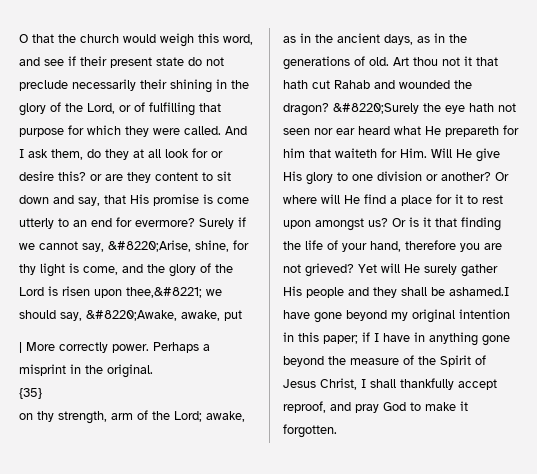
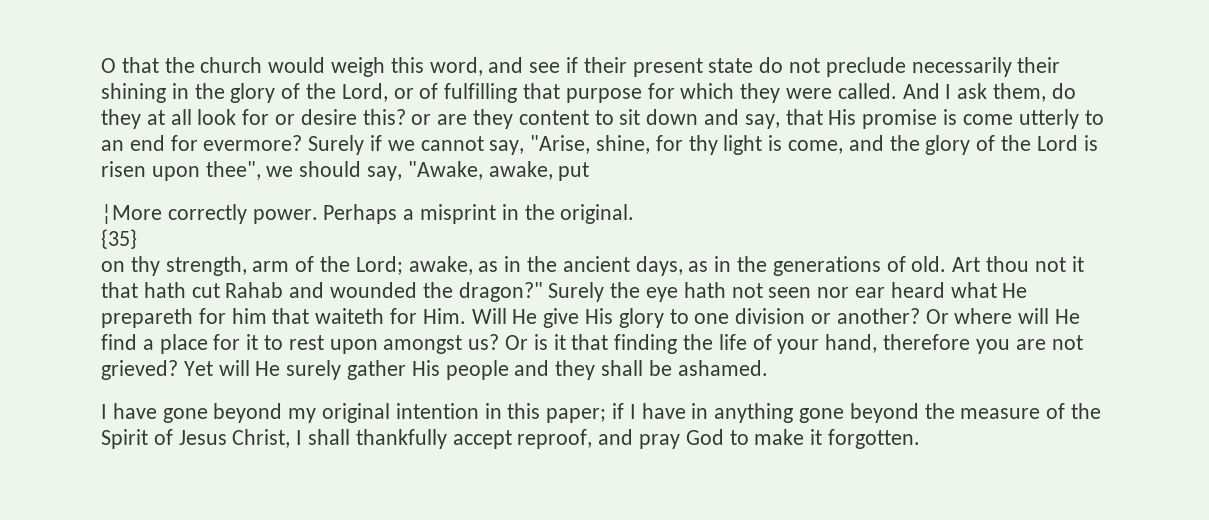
- Surely if we cannot say, &#8220;Arise, shine, for thy light is come, and the glory of the Lord is risen upon thee,&#8221; we should say, &#8220;Awake, awake, put
+ Surely if we cannot say, "Arise, shine, for thy light is come, and the glory of the Lord is risen upon thee", we should say, "Awake, awake, put
- | More correctly power.
+ ¦More correctly power.
- Art thou not it that hath cut Rahab and wounded the dragon? &#8220;Surely the eye hath not seen nor ear heard what He prepareth for him that waiteth for Him. Will He give His glory to one division or another?
+ Art thou not it that hath cut Rahab and wounded the dragon?" Surely the eye hath not seen nor ear heard what He prepareth for him that waiteth for Him. Will He give His glory to one division or another?
- Yet will He surely gather His people and they shall be ashamed.I have gone beyond my original intention in this paper; if I have in anything gone beyond the measure of the Spirit of Jesus Christ, I shall thankfully accept reproof, and pray God to make it forgotten.
+ Yet will He surely gather His people and they shall be ashamed.
+ I have gone beyond my original intention in this paper; if I have in anything gone beyond the measure of the Spirit of Jesus Christ, I shall thankfully accept reproof, and pray God to make it forgotten.

